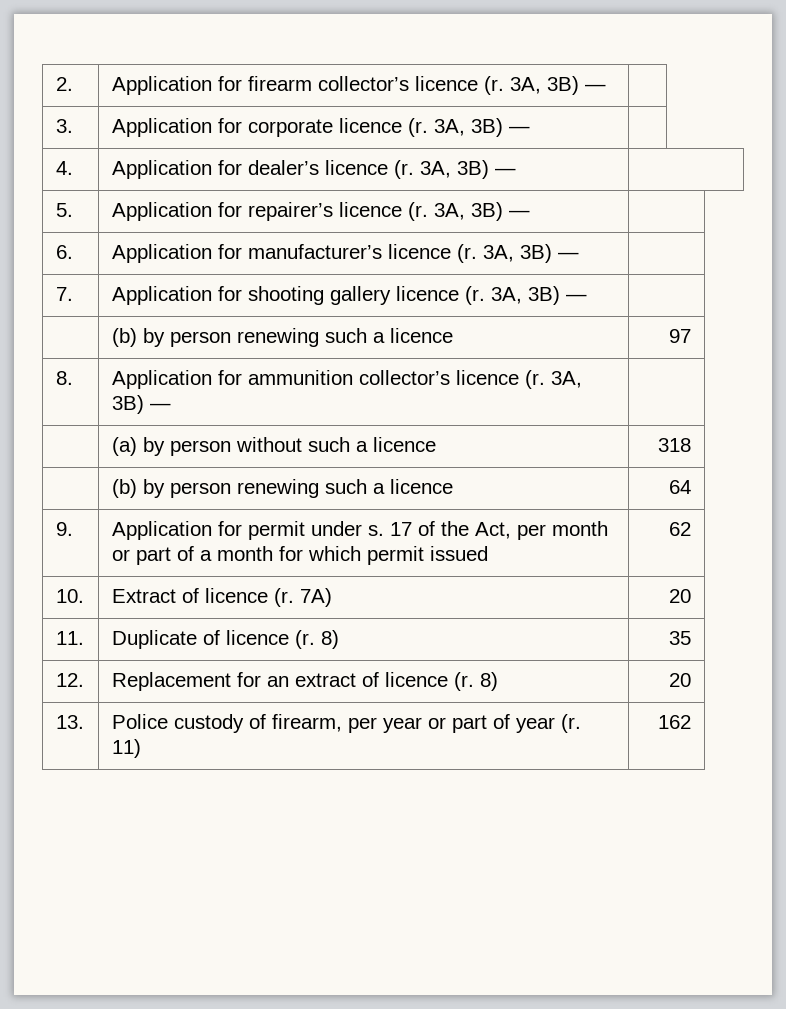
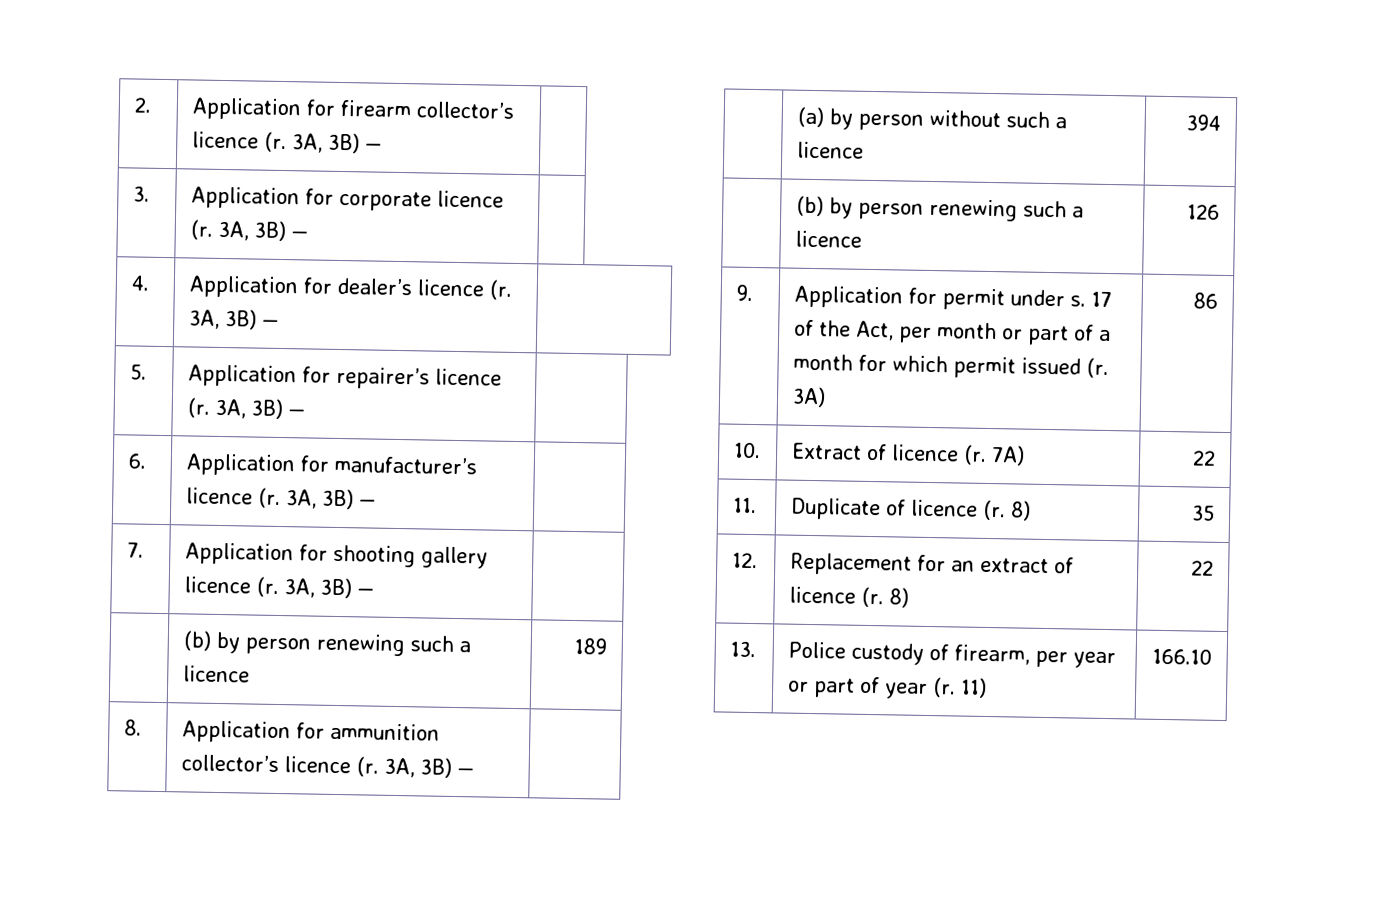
- | (b) by person renewing such a licence | 97
+ | (b) by person renewing such a licence | 189
- | (a) by person without such a licence | 318
- | (b) by person renewing such a licence | 64
+ | (a) by person without such a licence | 394
+ | (b) by person renewing such a licence | 126
- 9. | Application for permit under s. 17 of the Act, per month or part of a month for which permit issued | 62
+ 9. | Application for permit under s. 17 of the Act, per month or part of a month for which permit issued (r. 3A) | 86
- 10. | Extract of licence (r. 7A) | 20
+ 10. | Extract of licence (r. 7A) | 22
- 12. | Replacement for an extract of licence (r. 8) | 20
+ 12. | Replacement for an extract of licence (r. 8) | 22
- 13. | Police custody of firearm, per year or part of year (r. 11) | 162
+ 13. | Police custody of firearm, per year or part of year (r. 11) | 166.10

